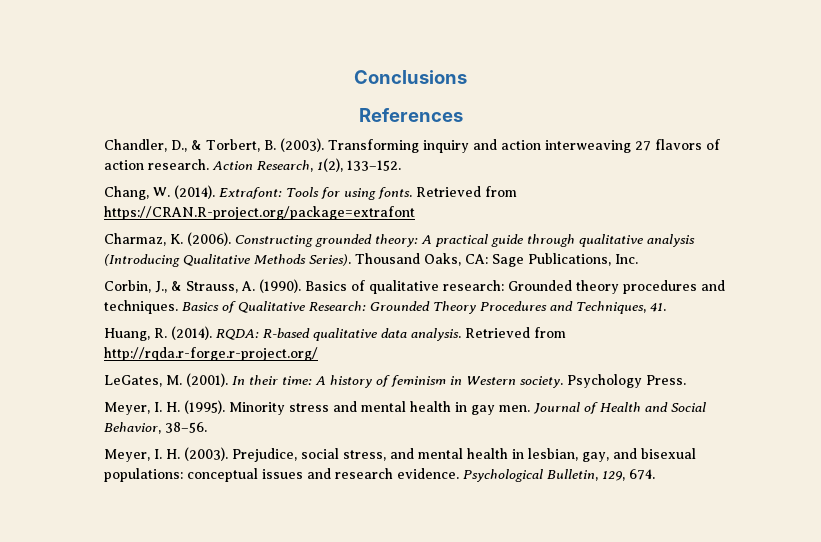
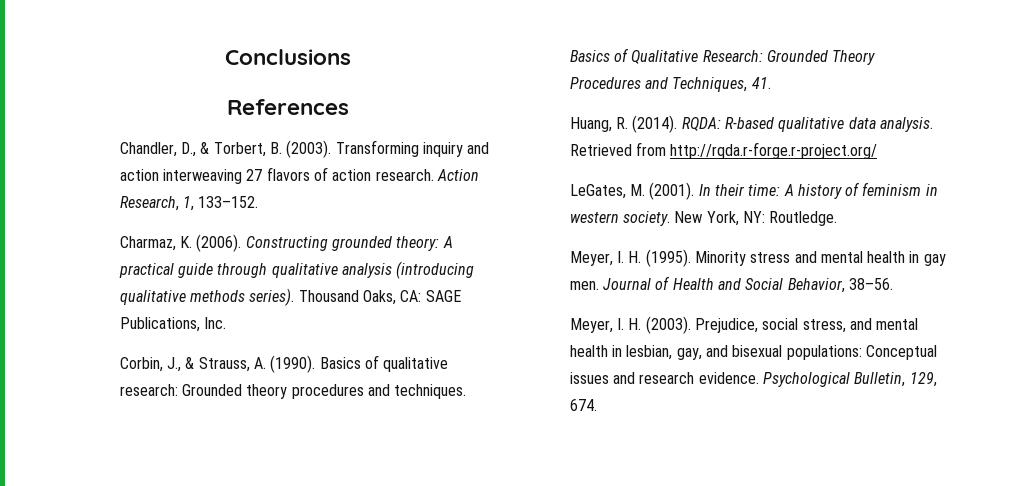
- Action Research, 1(2), 133–152.
+ Action Research, 1, 133–152.
- Chang, W. (2014). Extrafont: Tools for using fonts. Retrieved from https://CRAN.R-project.org/package=extrafont
- Constructing grounded theory: A practical guide through qualitative analysis (Introducing Qualitative Methods Series).
+ Constructing grounded theory: A practical guide through qualitative analysis (introducing qualitative methods series).
- Thousand Oaks, CA: Sage Publications, Inc.
+ Thousand Oaks, CA: SAGE Publications, Inc.
- In their time: A history of feminism in Western society. Psychology Press.
+ In their time: A history of feminism in western society. New York, NY: Routledge.
- Prejudice, social stress, and mental health in lesbian, gay, and bisexual populations: conceptual issues and research evidence.
+ Prejudice, social stress, and mental health in lesbian, gay, and bisexual populations: Conceptual issues and research evidence.

